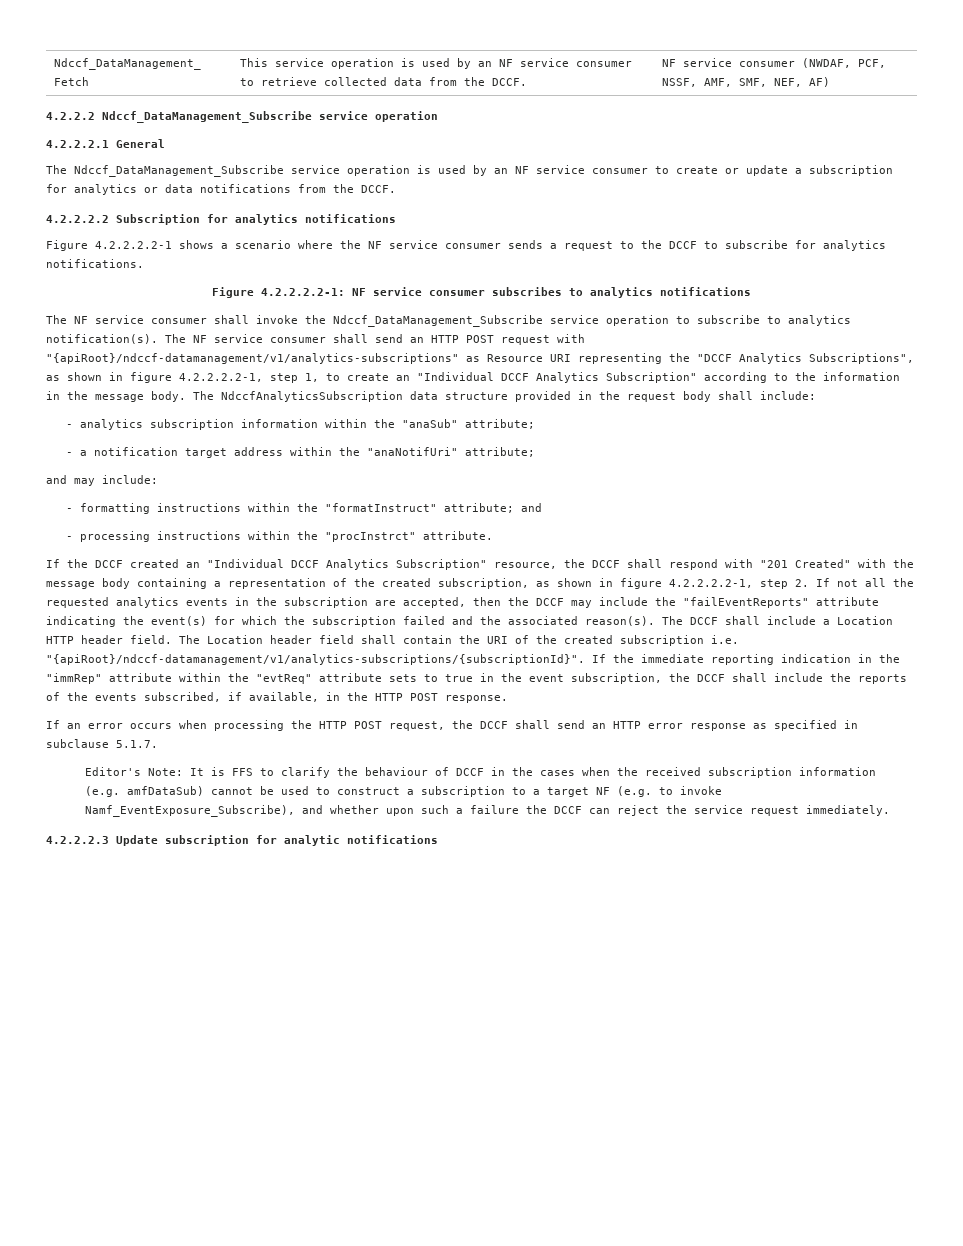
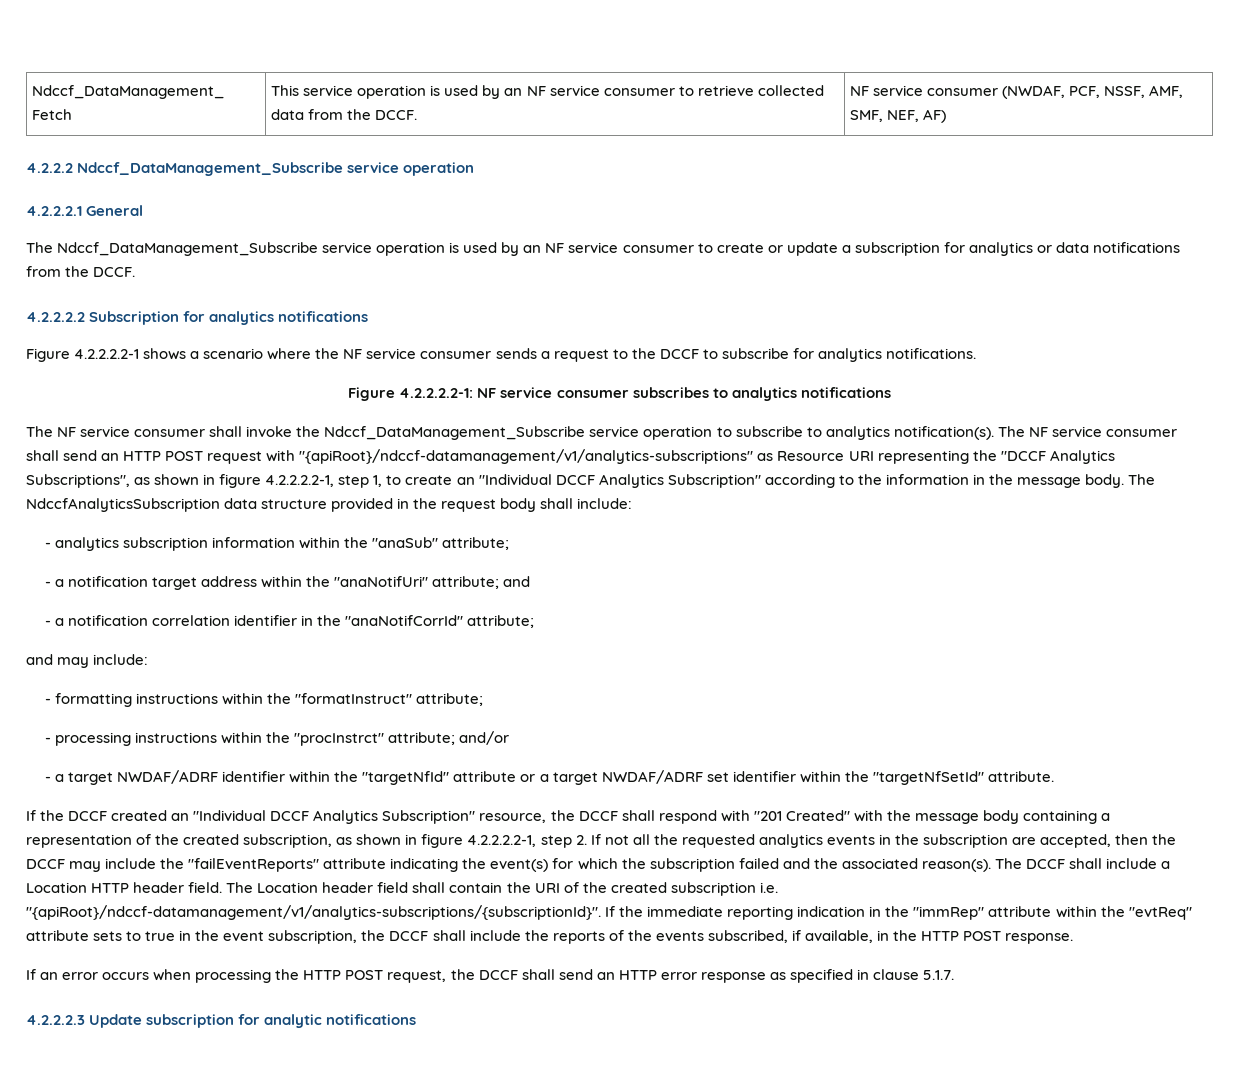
- - a notification target address within the "anaNotifUri" attribute;
+ - a notification target address within the "anaNotifUri" attribute; and
+ - a notification correlation identifier in the "anaNotifCorrId" attribute;
- - formatting instructions within the "formatInstruct" attribute; and
+ - formatting instructions within the "formatInstruct" attribute;
- - processing instructions within the "procInstrct" attribute.
+ - processing instructions within the "procInstrct" attribute; and/or
+ - a target NWDAF/ADRF identifier within the "targetNfId" attribute or a target NWDAF/ADRF set identifier within the "targetNfSetId" attribute.
- If an error occurs when processing the HTTP POST request, the DCCF shall send an HTTP error response as specified in subclause 5.1.7.
+ If an error occurs when processing the HTTP POST request, the DCCF shall send an HTTP error response as specified in clause 5.1.7.
- Editor's Note: It is FFS to clarify the behaviour of DCCF in the cases when the received subscription information (e.g. amfDataSub) cannot be used to construct a subscription to a target NF (e.g. to invoke Namf_EventExposure_Subscribe), and whether upon such a failure the DCCF can reject the service request immediately.

